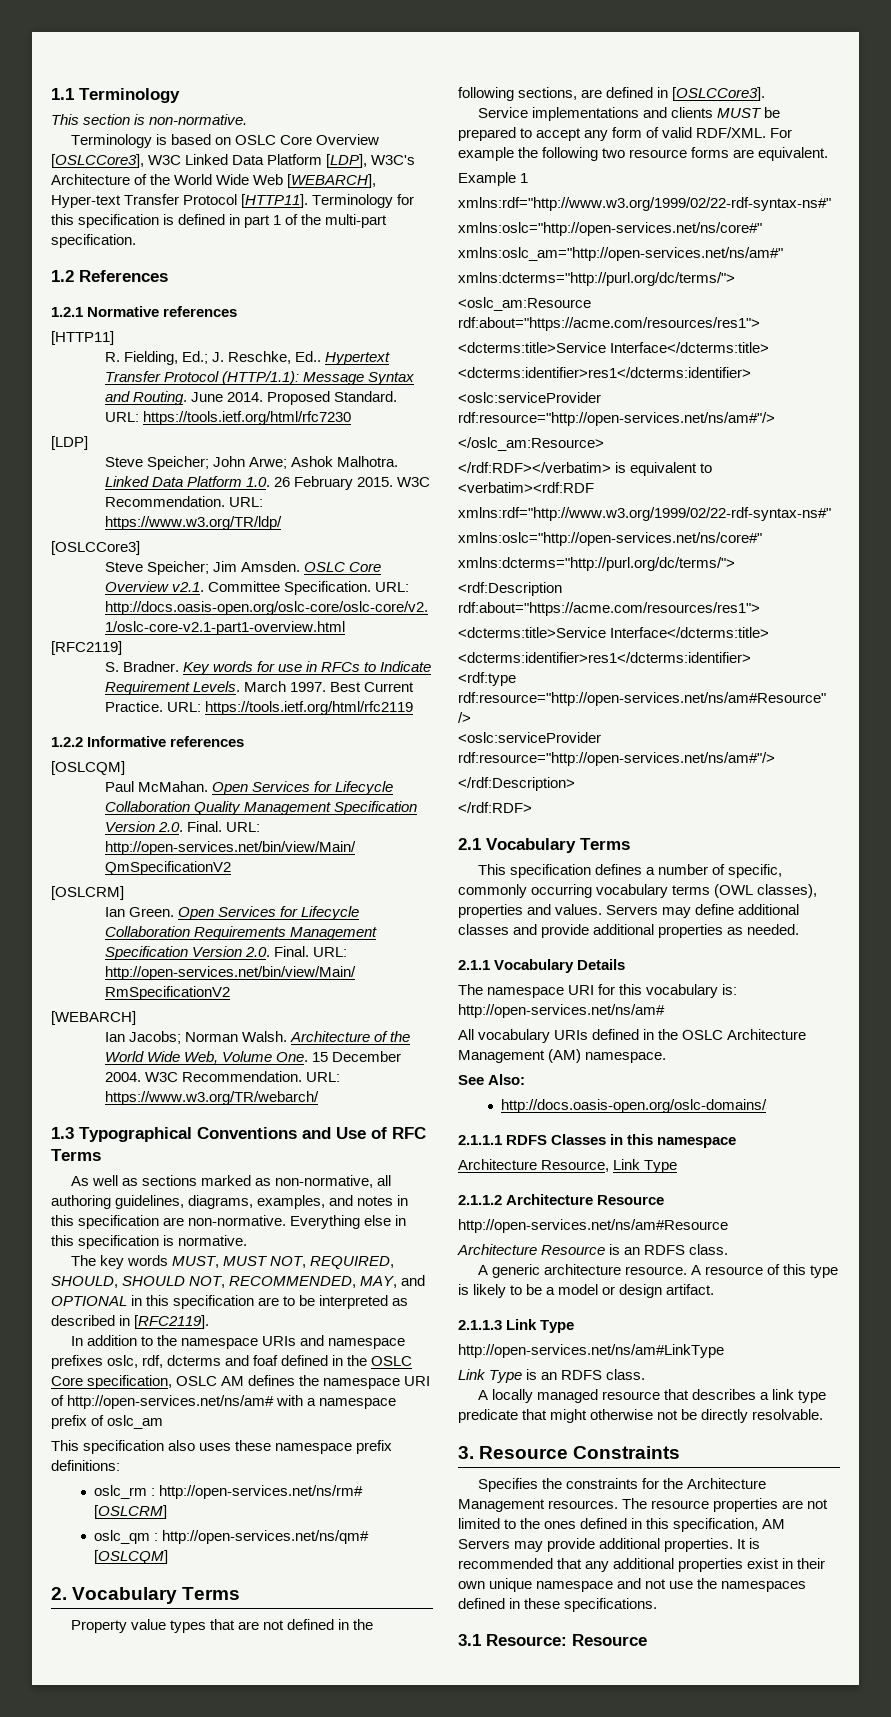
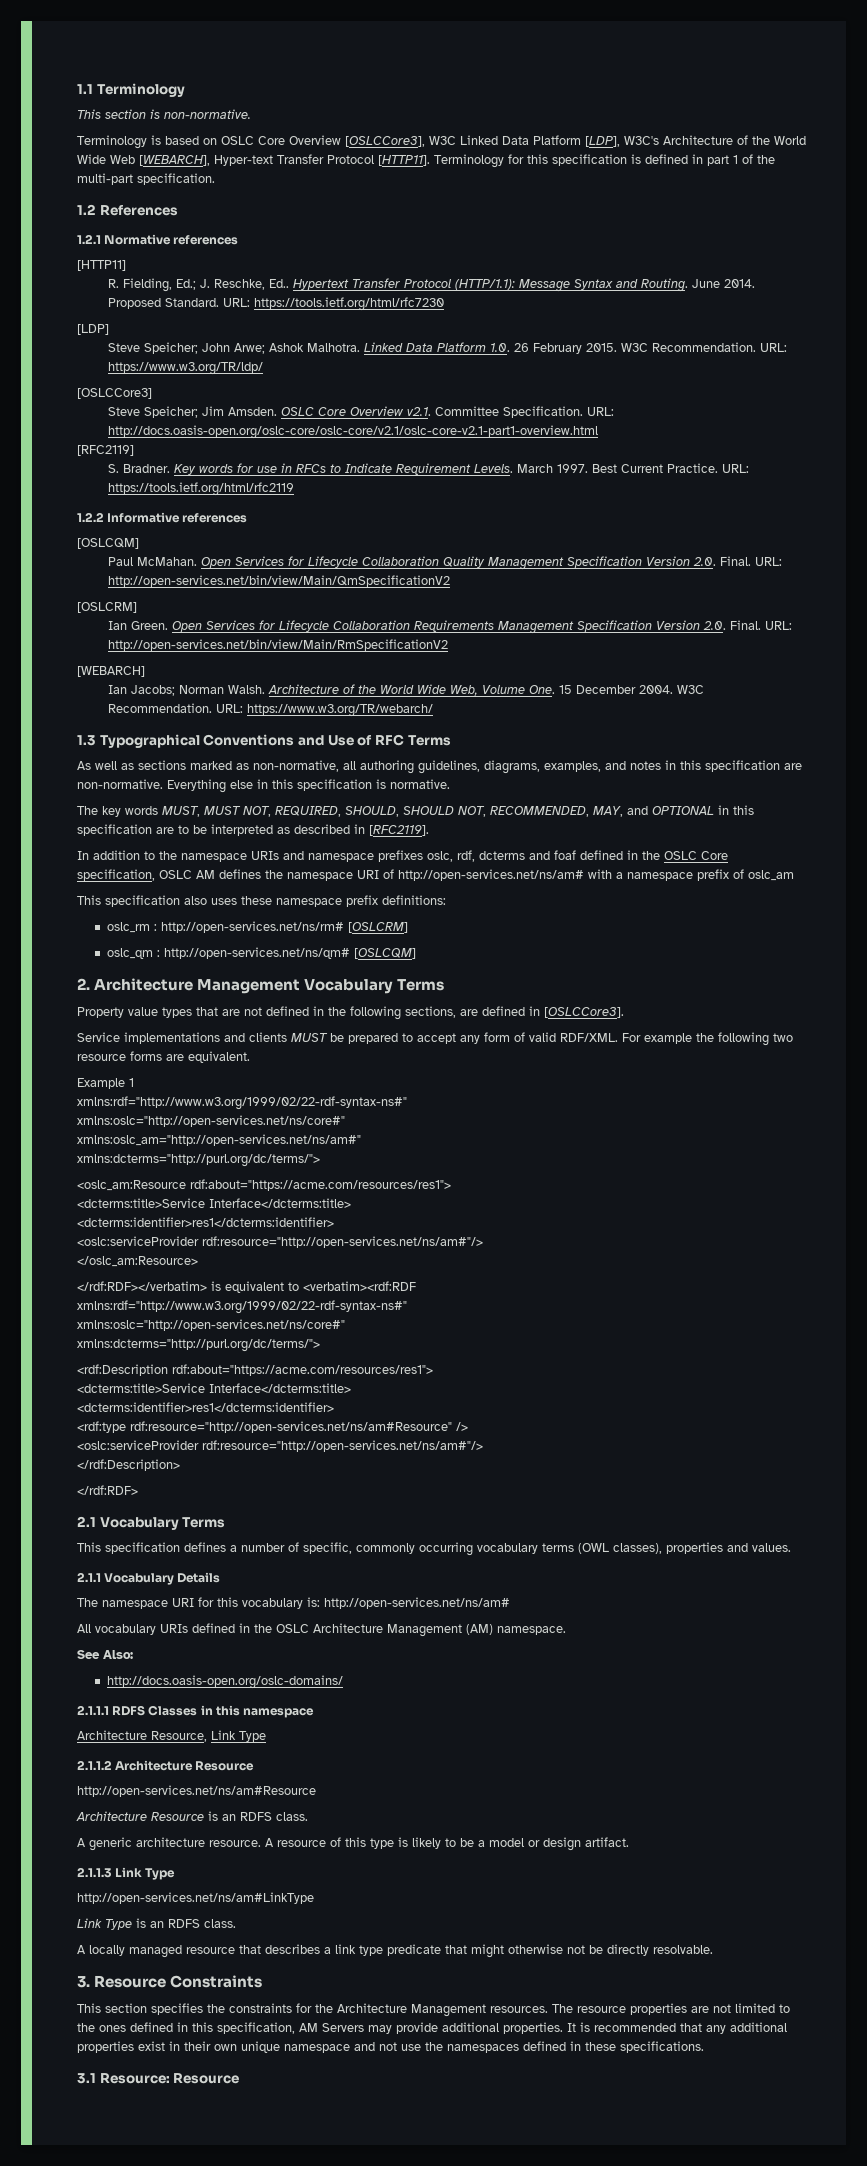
- 2. Vocabulary Terms
+ 2. Architecture Management Vocabulary Terms
- Servers may define additional classes and provide additional properties as needed.
- Specifies the constraints for the Architecture Management resources.
+ This section specifies the constraints for the Architecture Management resources.

